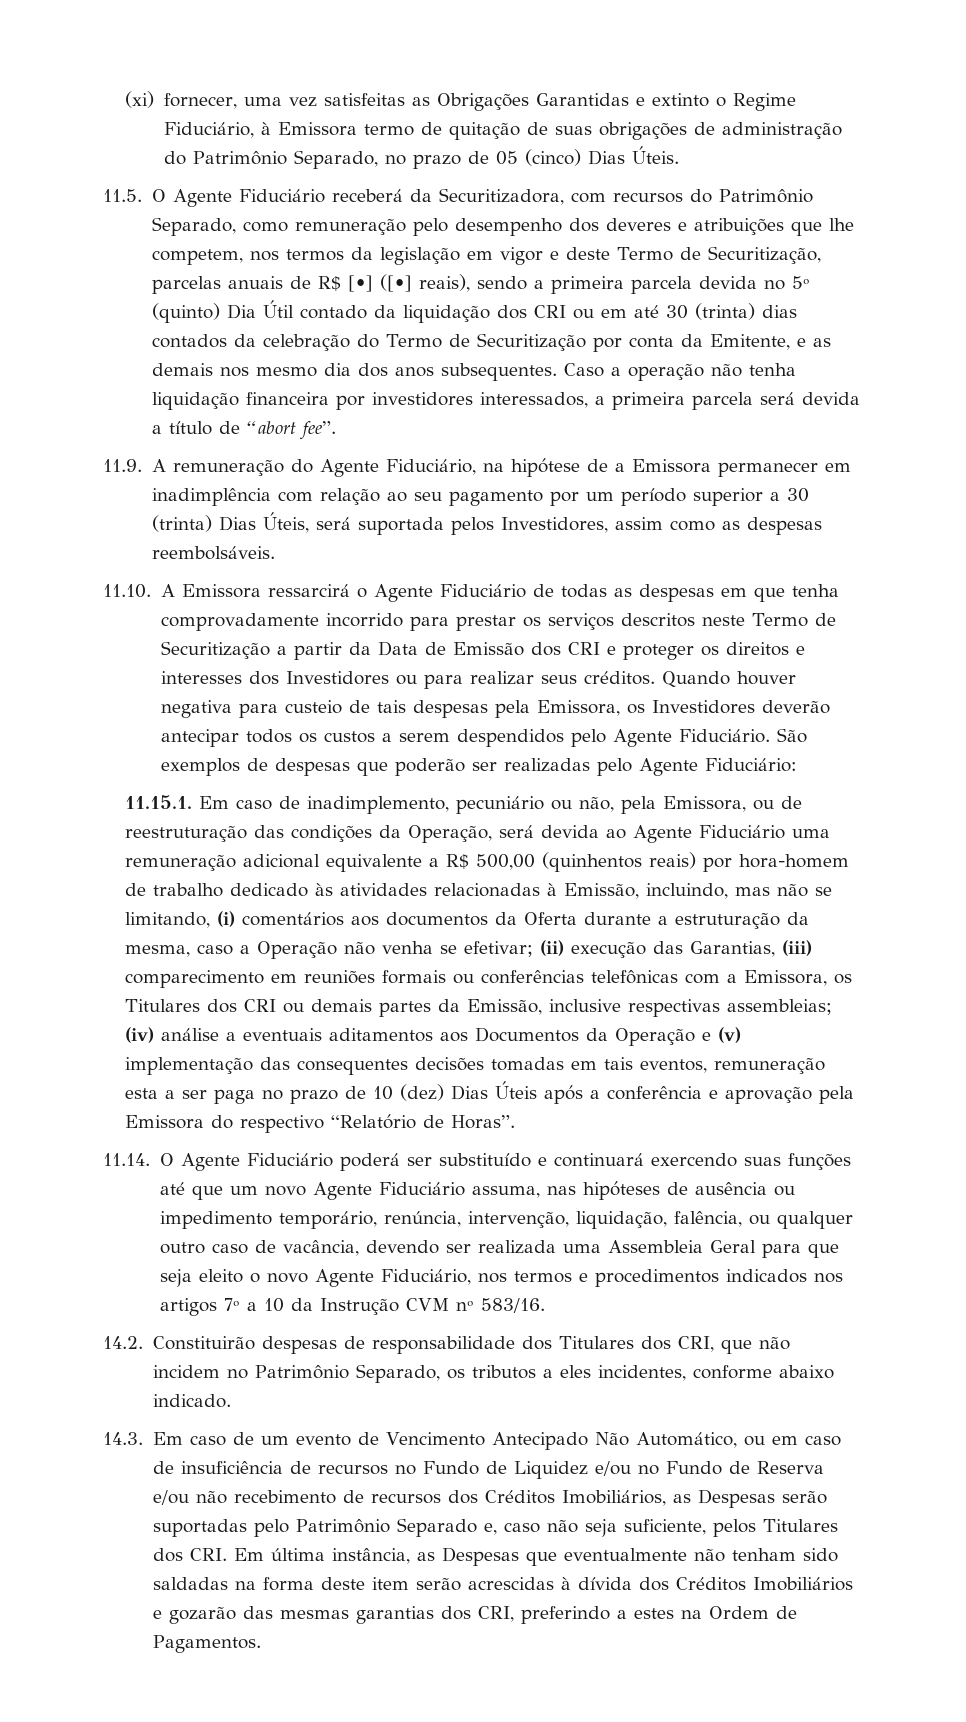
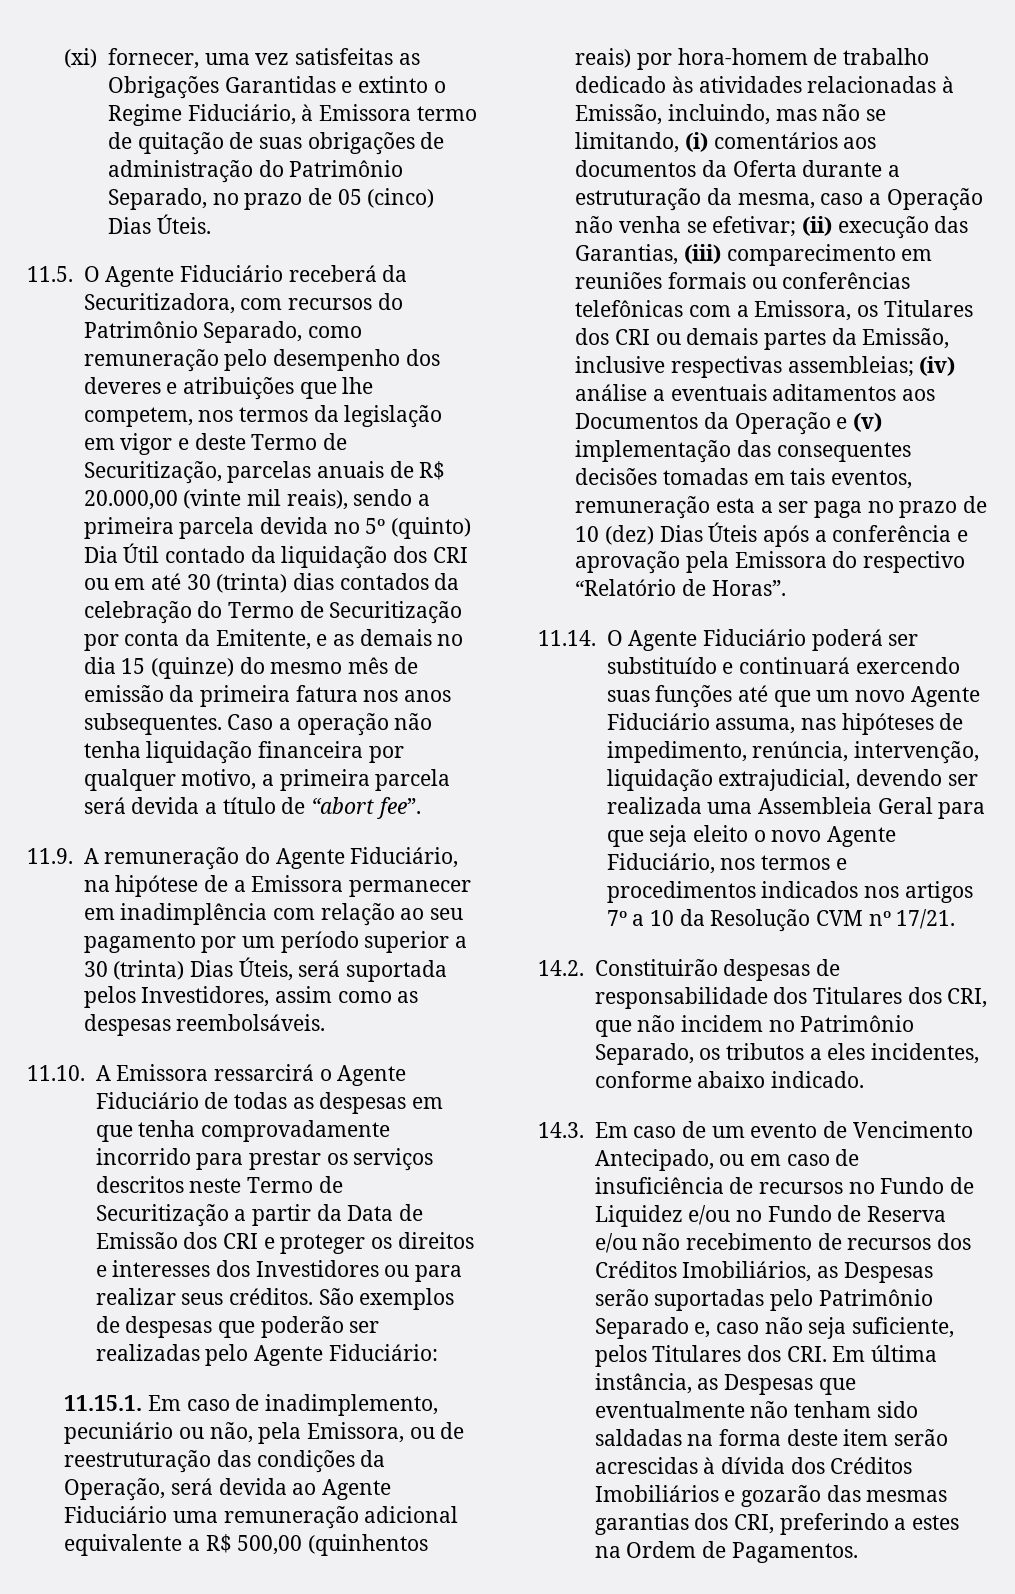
- 11.5. O Agente Fiduciário receberá da Securitizadora, com recursos do Patrimônio Separado, como remuneração pelo desempenho dos deveres e atribuições que lhe competem, nos termos da legislação em vigor e deste Termo de Securitização, parcelas anuais de R$ [•] ([•] reais), sendo a primeira parcela devida no 5º (quinto) Dia Útil contado da liquidação dos CRI ou em até 30 (trinta) dias contados da celebração do Termo de Securitização por conta da Emitente, e as demais nos mesmo dia dos anos subsequentes.
+ 11.5. O Agente Fiduciário receberá da Securitizadora, com recursos do Patrimônio Separado, como remuneração pelo desempenho dos deveres e atribuições que lhe competem, nos termos da legislação em vigor e deste Termo de Securitização, parcelas anuais de R$ 20.000,00 (vinte mil reais), sendo a primeira parcela devida no 5º (quinto) Dia Útil contado da liquidação dos CRI ou em até 30 (trinta) dias contados da celebração do Termo de Securitização por conta da Emitente, e as demais no dia 15 (quinze) do mesmo mês de emissão da primeira fatura nos anos subsequentes.
- Caso a operação não tenha liquidação financeira por investidores interessados, a primeira parcela será devida a título de “abort fee”.
+ Caso a operação não tenha liquidação financeira por qualquer motivo, a primeira parcela será devida a título de “abort fee”.
- Quando houver negativa para custeio de tais despesas pela Emissora, os Investidores deverão antecipar todos os custos a serem despendidos pelo Agente Fiduciário.
- 11.14. O Agente Fiduciário poderá ser substituído e continuará exercendo suas funções até que um novo Agente Fiduciário assuma, nas hipóteses de ausência ou impedimento temporário, renúncia, intervenção, liquidação, falência, ou qualquer outro caso de vacância, devendo ser realizada uma Assembleia Geral para que seja eleito o novo Agente Fiduciário, nos termos e procedimentos indicados nos artigos 7º a 10 da Instrução CVM nº 583/16.
+ 11.14. O Agente Fiduciário poderá ser substituído e continuará exercendo suas funções até que um novo Agente Fiduciário assuma, nas hipóteses de impedimento, renúncia, intervenção, liquidação extrajudicial, devendo ser realizada uma Assembleia Geral para que seja eleito o novo Agente Fiduciário, nos termos e procedimentos indicados nos artigos 7º a 10 da Resolução CVM nº 17/21.
- 14.3. Em caso de um evento de Vencimento Antecipado Não Automático, ou em caso de insuficiência de recursos no Fundo de Liquidez e/ou no Fundo de Reserva e/ou não recebimento de recursos dos Créditos Imobiliários, as Despesas serão suportadas pelo Patrimônio Separado e, caso não seja suficiente, pelos Titulares dos CRI. Em última instância, as Despesas que eventualmente não tenham sido saldadas na forma deste item serão acrescidas à dívida dos Créditos Imobiliários e gozarão das mesmas garantias dos CRI, preferindo a estes na Ordem de Pagamentos.
+ 14.3. Em caso de um evento de Vencimento Antecipado, ou em caso de insuficiência de recursos no Fundo de Liquidez e/ou no Fundo de Reserva e/ou não recebimento de recursos dos Créditos Imobiliários, as Despesas serão suportadas pelo Patrimônio Separado e, caso não seja suficiente, pelos Titulares dos CRI. Em última instância, as Despesas que eventualmente não tenham sido saldadas na forma deste item serão acrescidas à dívida dos Créditos Imobiliários e gozarão das mesmas garantias dos CRI, preferindo a estes na Ordem de Pagamentos.

